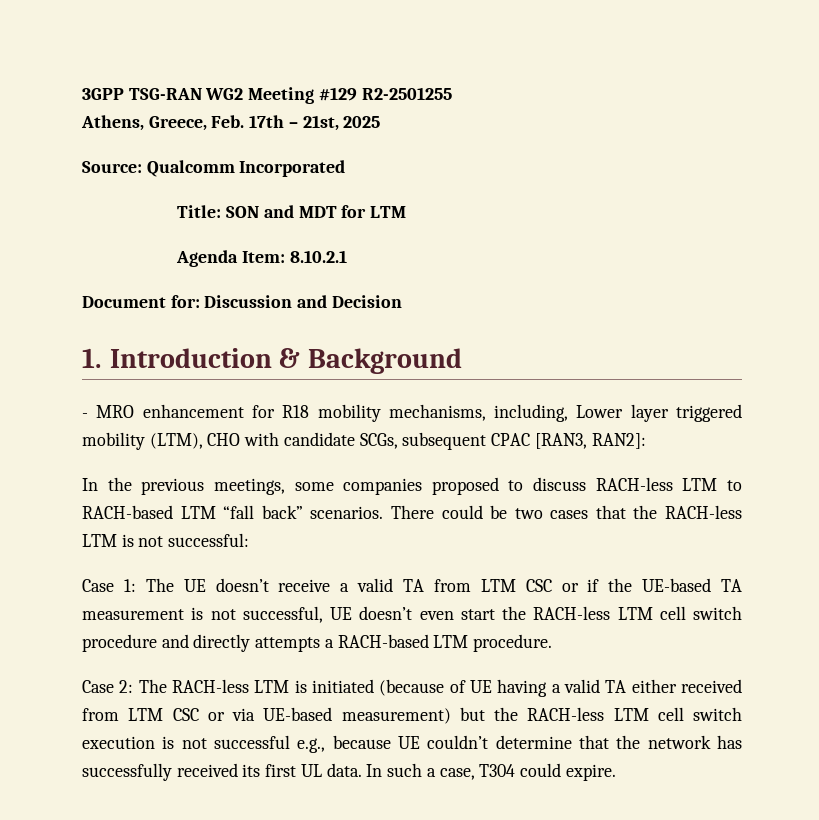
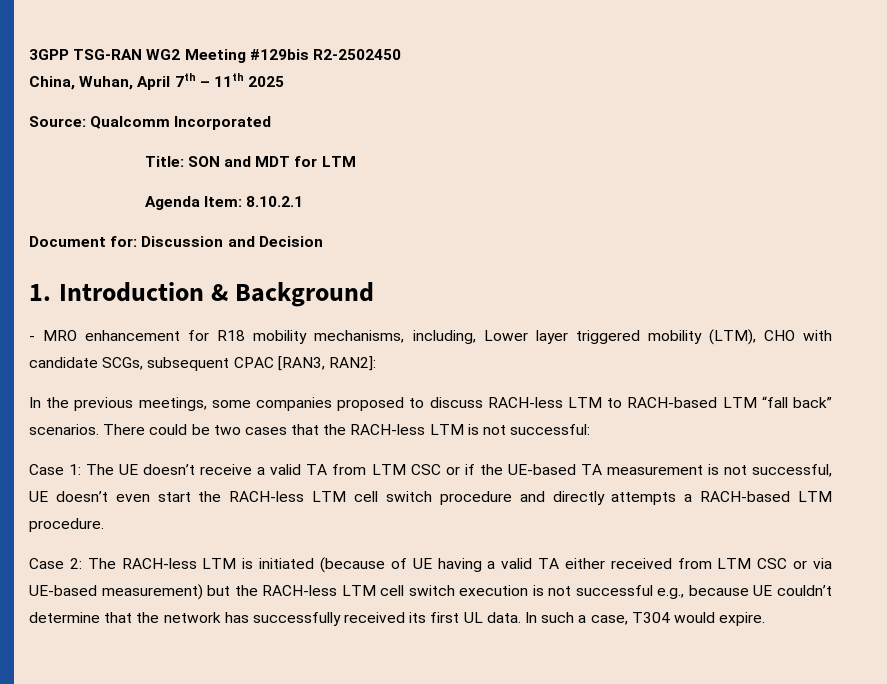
- 3GPP TSG-RAN WG2 Meeting #129 R2-2501255
- Athens, Greece, Feb. 17th – 21st, 2025
+ 3GPP TSG-RAN WG2 Meeting #129bis R2-2502450
+ China, Wuhan, April 7th – 11th 2025
- In such a case, T304 could expire.
+ In such a case, T304 would expire.

